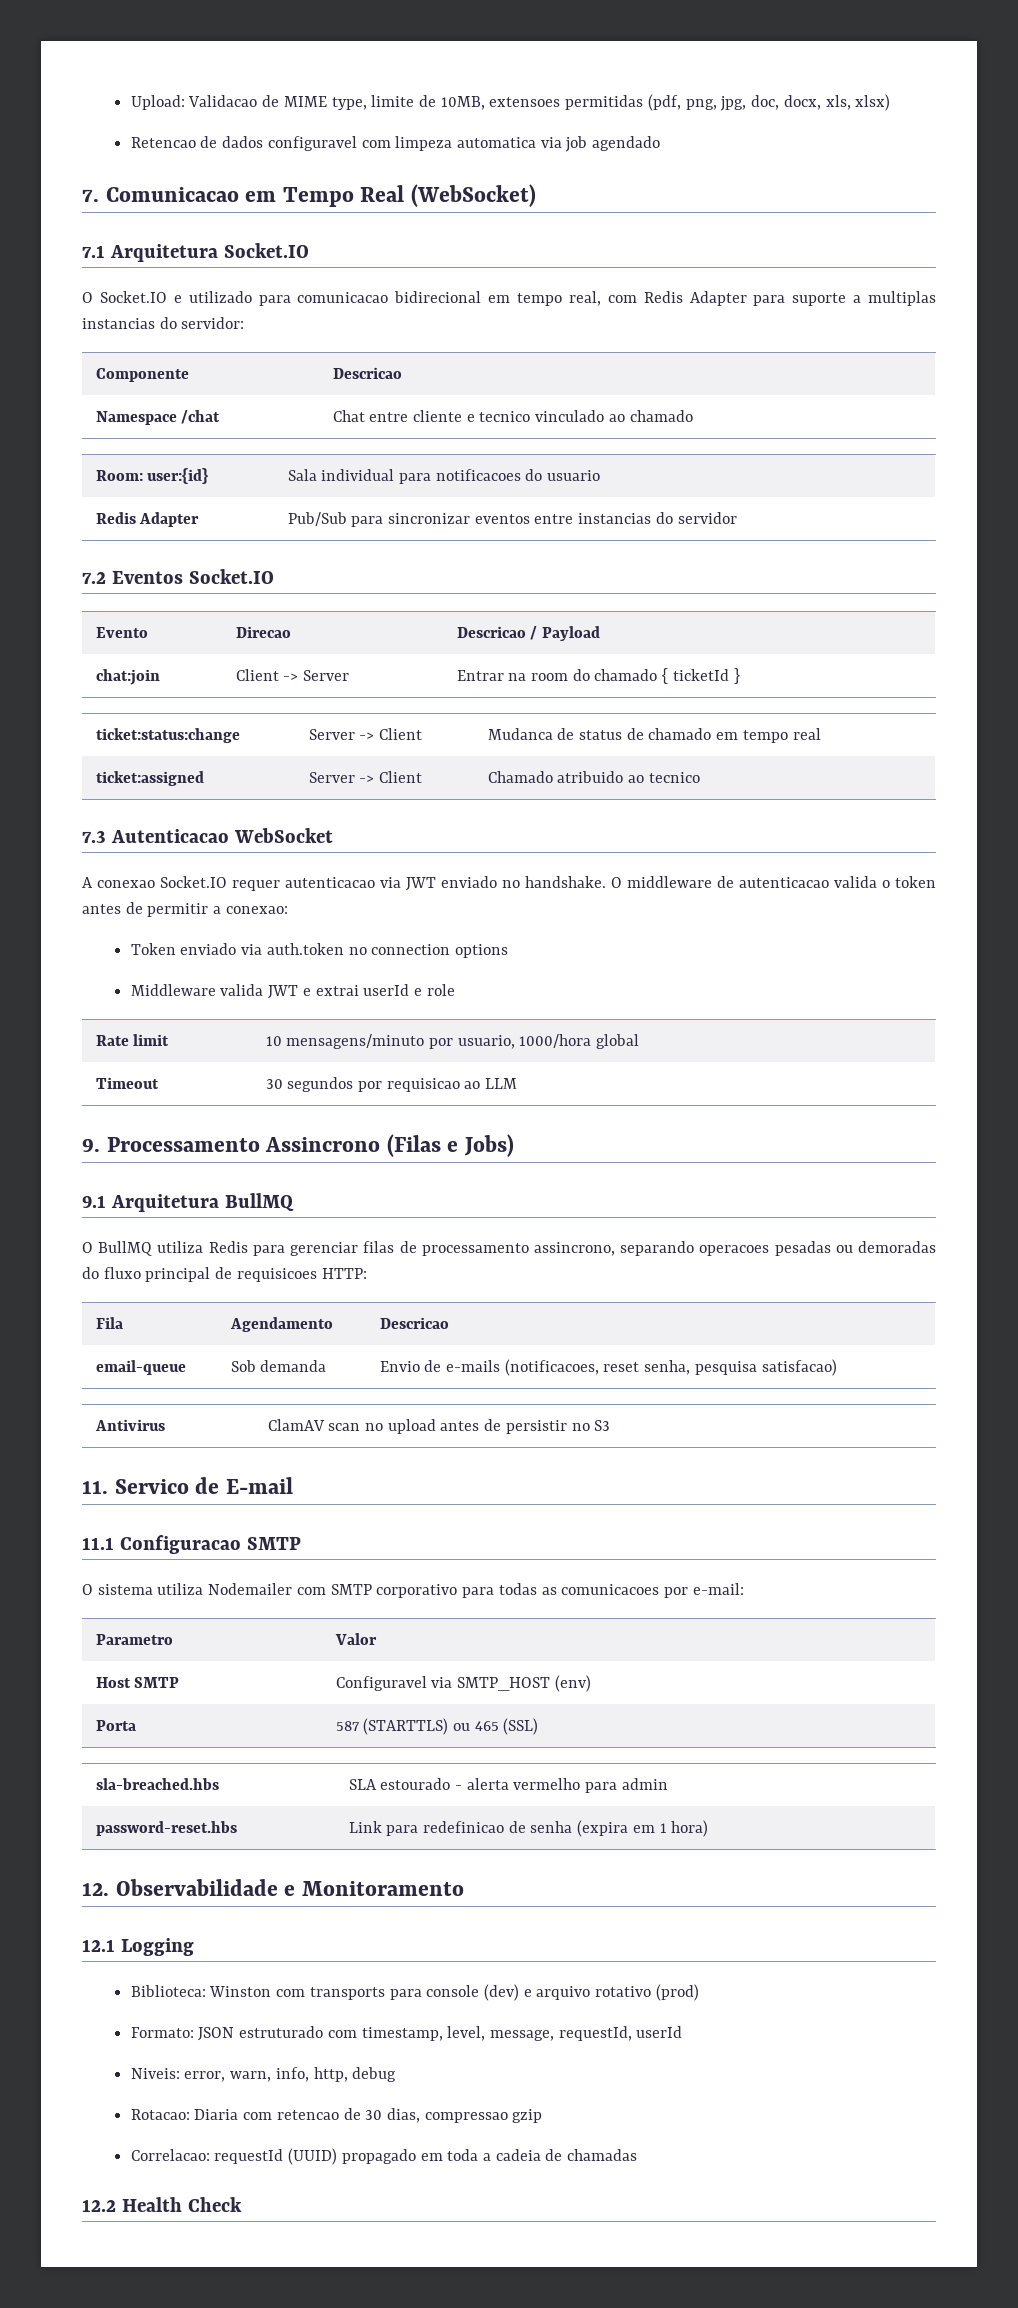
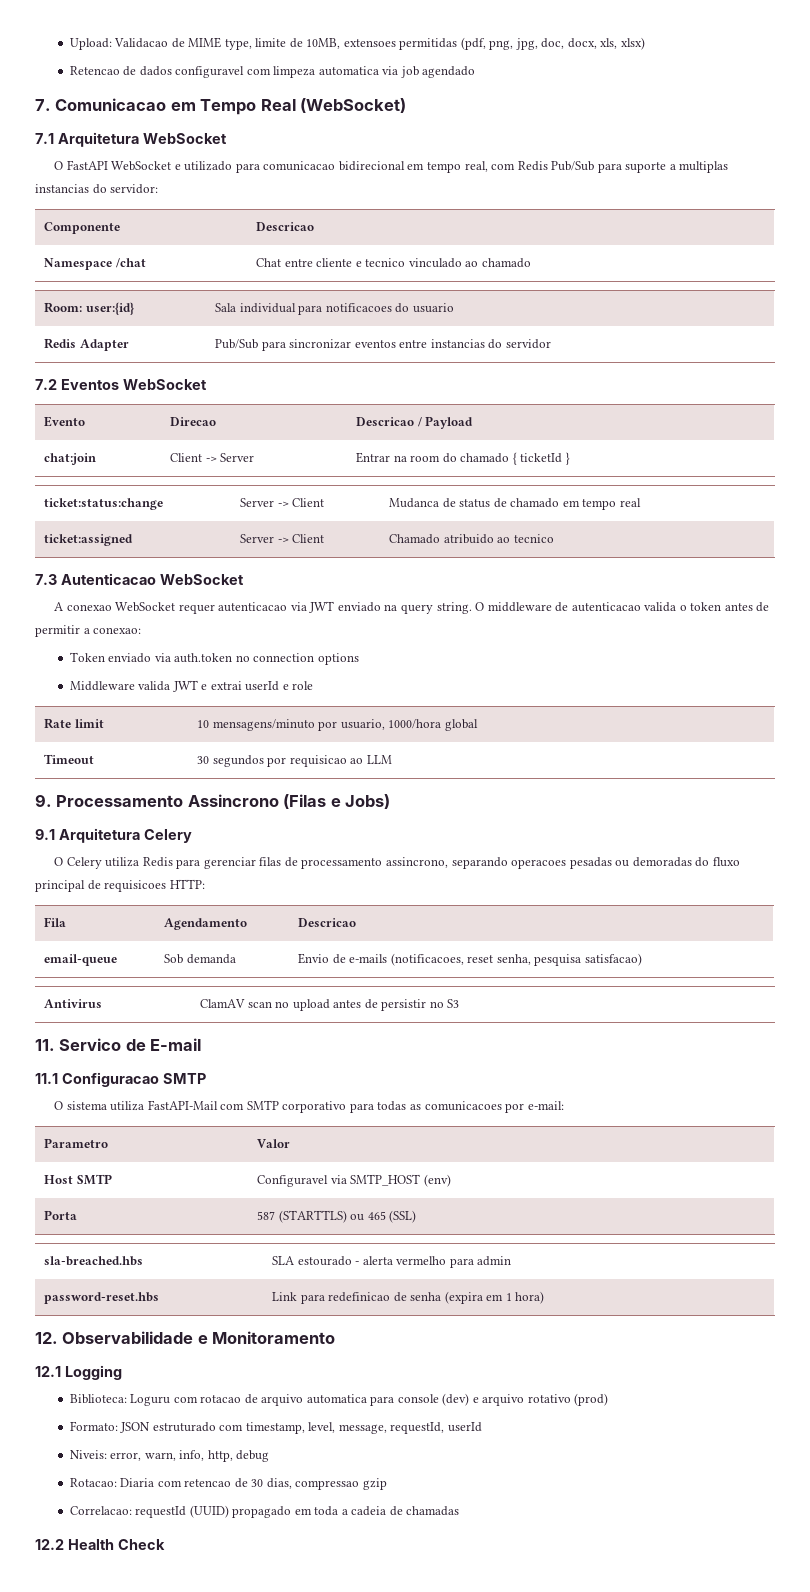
- 7.1 Arquitetura Socket.IO
- O Socket.IO e utilizado para comunicacao bidirecional em tempo real, com Redis Adapter para suporte a multiplas instancias do servidor:
+ 7.1 Arquitetura WebSocket
+ O FastAPI WebSocket e utilizado para comunicacao bidirecional em tempo real, com Redis Pub/Sub para suporte a multiplas instancias do servidor:
- 7.2 Eventos Socket.IO
+ 7.2 Eventos WebSocket
- A conexao Socket.IO requer autenticacao via JWT enviado no handshake.
+ A conexao WebSocket requer autenticacao via JWT enviado na query string.
- 9.1 Arquitetura BullMQ
- O BullMQ utiliza Redis para gerenciar filas de processamento assincrono, separando operacoes pesadas ou demoradas do fluxo principal de requisicoes HTTP:
+ 9.1 Arquitetura Celery
+ O Celery utiliza Redis para gerenciar filas de processamento assincrono, separando operacoes pesadas ou demoradas do fluxo principal de requisicoes HTTP:
- O sistema utiliza Nodemailer com SMTP corporativo para todas as comunicacoes por e-mail:
+ O sistema utiliza FastAPI-Mail com SMTP corporativo para todas as comunicacoes por e-mail:
- Biblioteca: Winston com transports para console (dev) e arquivo rotativo (prod)
+ Biblioteca: Loguru com rotacao de arquivo automatica para console (dev) e arquivo rotativo (prod)

